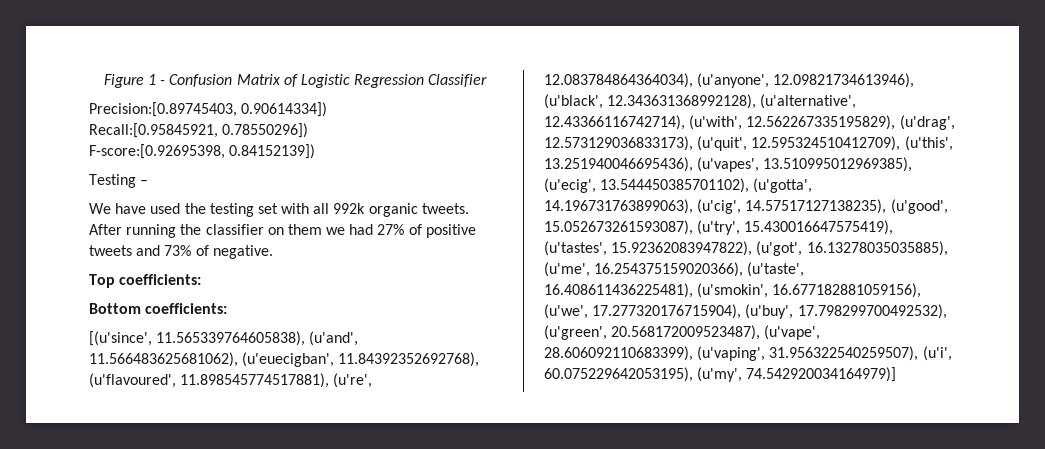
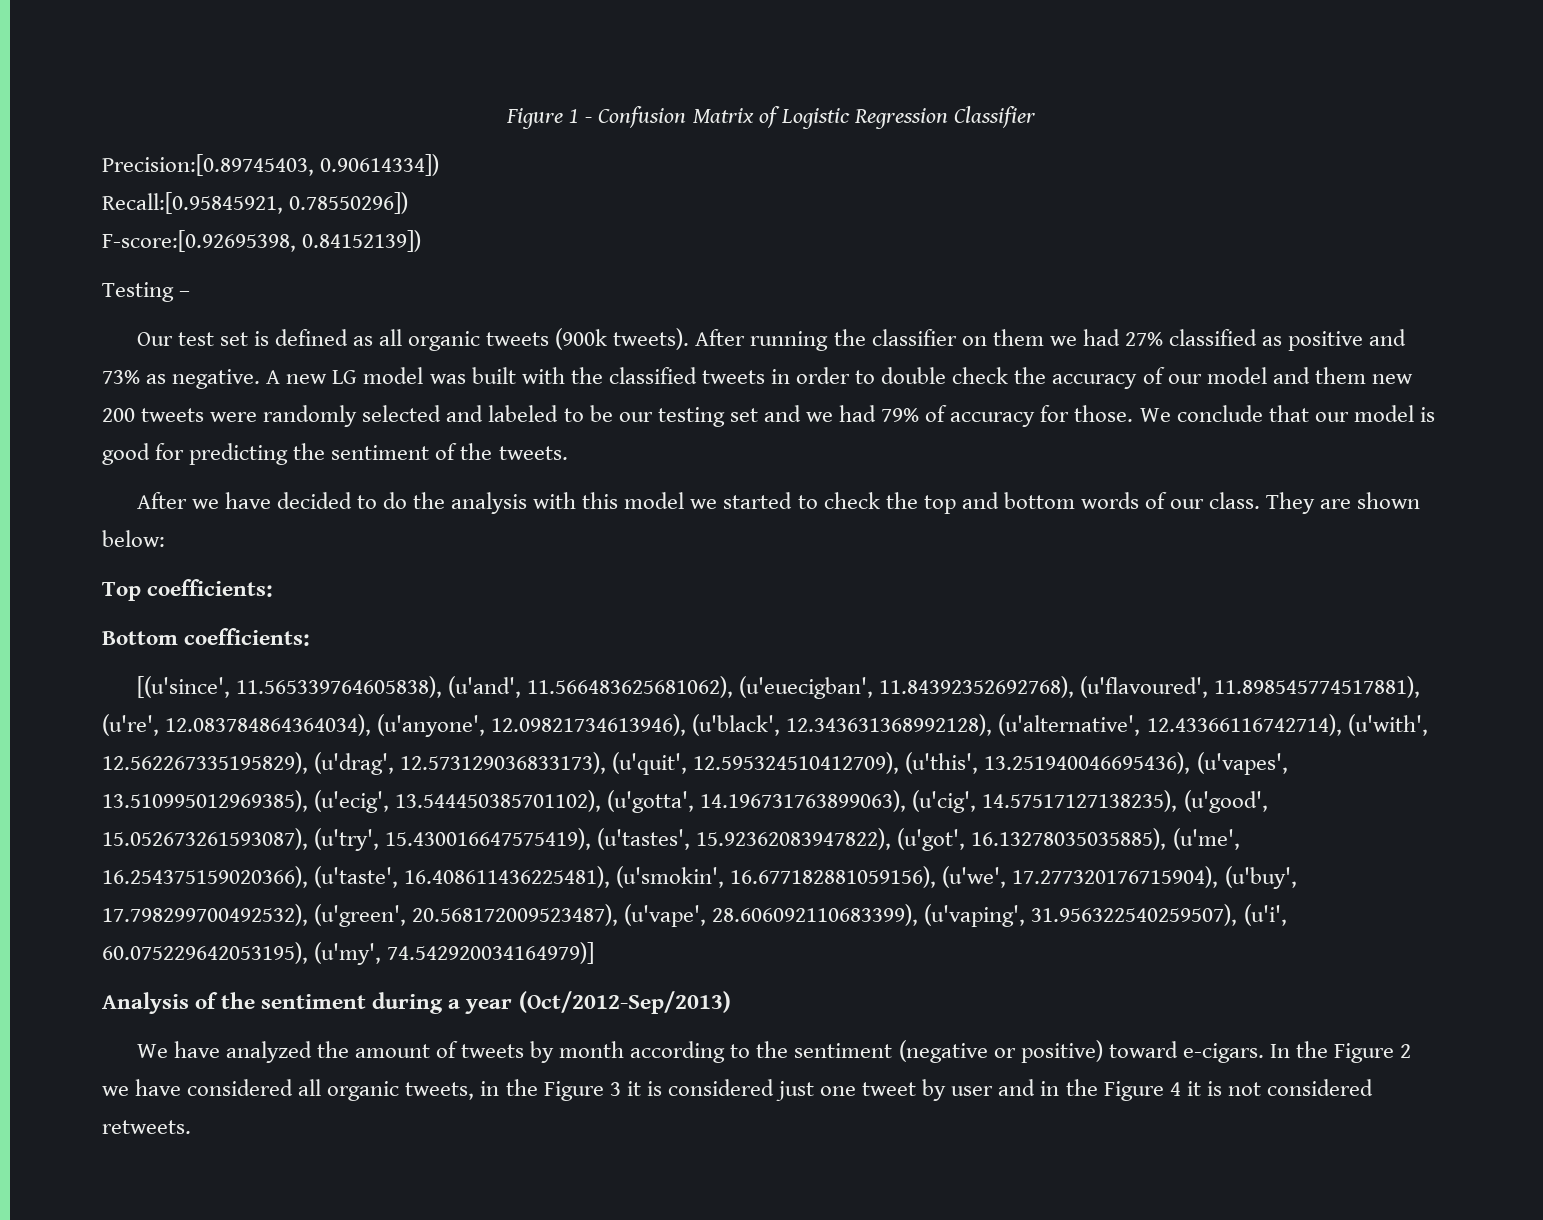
- We have used the testing set with all 992k organic tweets.
+ Our test set is defined as all organic tweets (900k tweets).
- After running the classifier on them we had 27% of positive tweets and 73% of negative.
+ After running the classifier on them we had 27% classified as positive and 73% as negative. A new LG model was built with the classified tweets in order to double check the accuracy of our model and them new 200 tweets were randomly selected and labeled to be our testing set and we had 79% of accuracy for those. We conclude that our model is good for predicting the sentiment of the tweets.
+ After we have decided to do the analysis with this model we started to check the top and bottom words of our class. They are shown below:
+ Analysis of the sentiment during a year (Oct/2012-Sep/2013)
+ We have analyzed the amount of tweets by month according to the sentiment (negative or positive) toward e-cigars. In the Figure 2 we have considered all organic tweets, in the Figure 3 it is considered just one tweet by user and in the Figure 4 it is not considered retweets.

